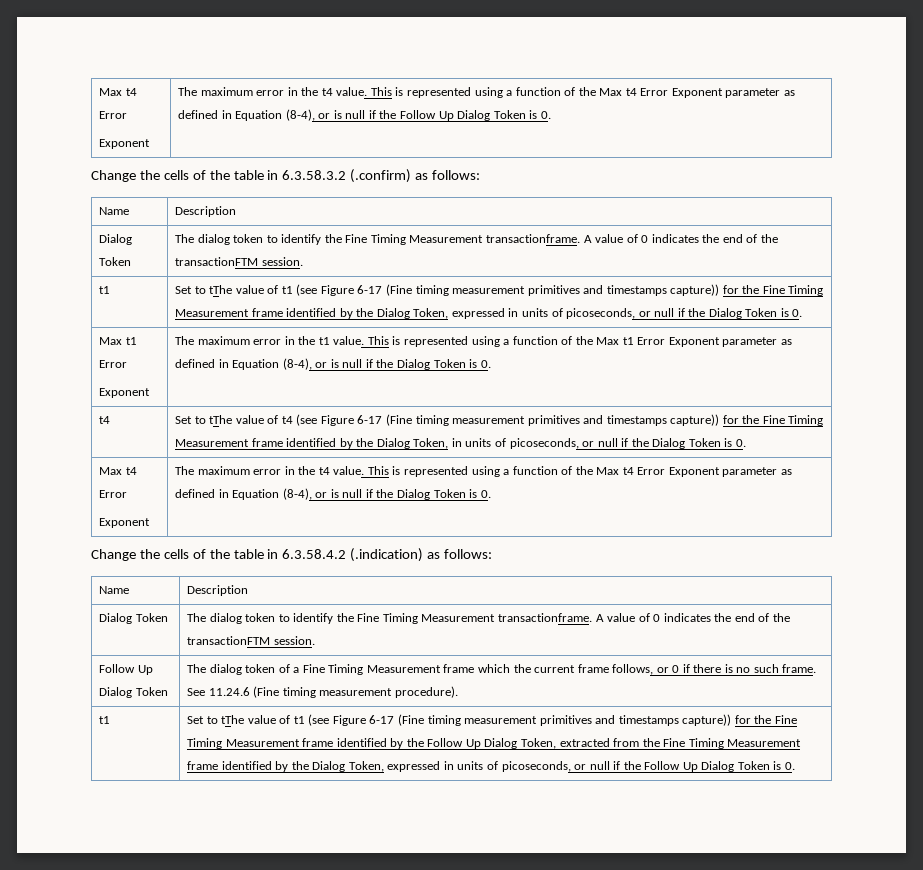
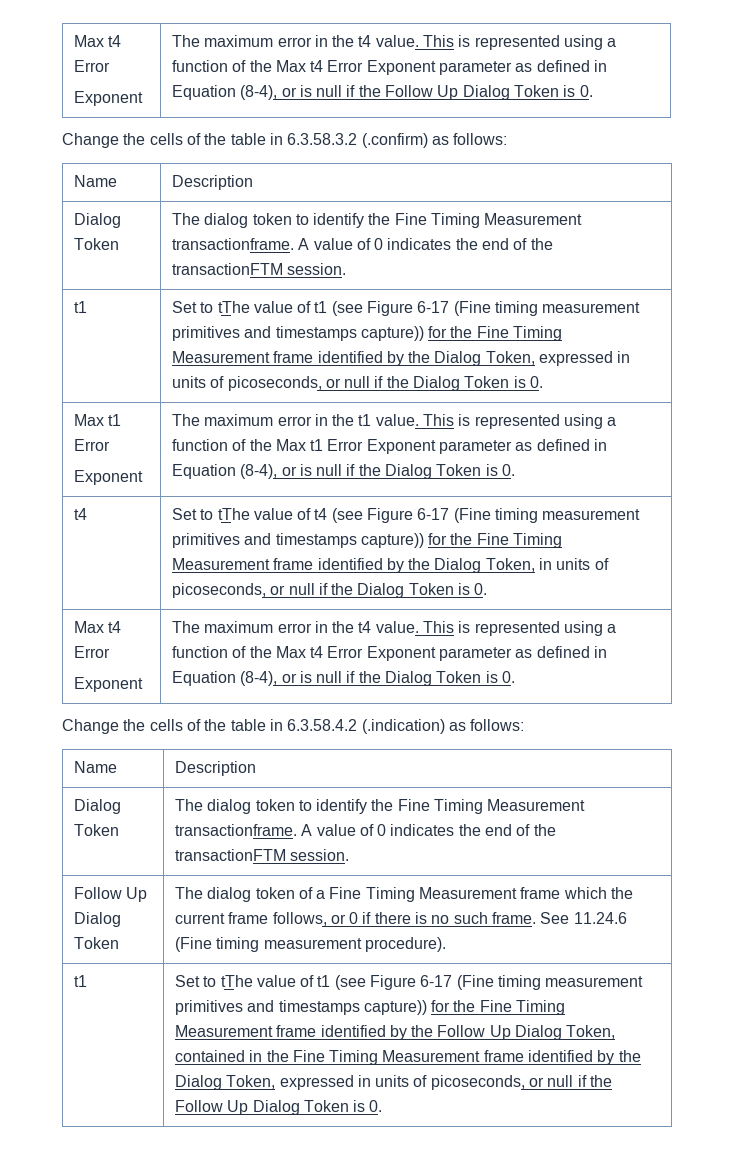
- Set to tThe value of t1 (see Figure 6-17 (Fine timing measurement primitives and timestamps capture)) for the Fine Timing Measurement frame identified by the Follow Up Dialog Token, extracted from the Fine Timing Measurement frame identified by the Dialog Token, expressed in units of picoseconds, or null if the Follow Up Dialog Token is 0.
+ Set to tThe value of t1 (see Figure 6-17 (Fine timing measurement primitives and timestamps capture)) for the Fine Timing Measurement frame identified by the Follow Up Dialog Token, contained in the Fine Timing Measurement frame identified by the Dialog Token, expressed in units of picoseconds, or null if the Follow Up Dialog Token is 0.

